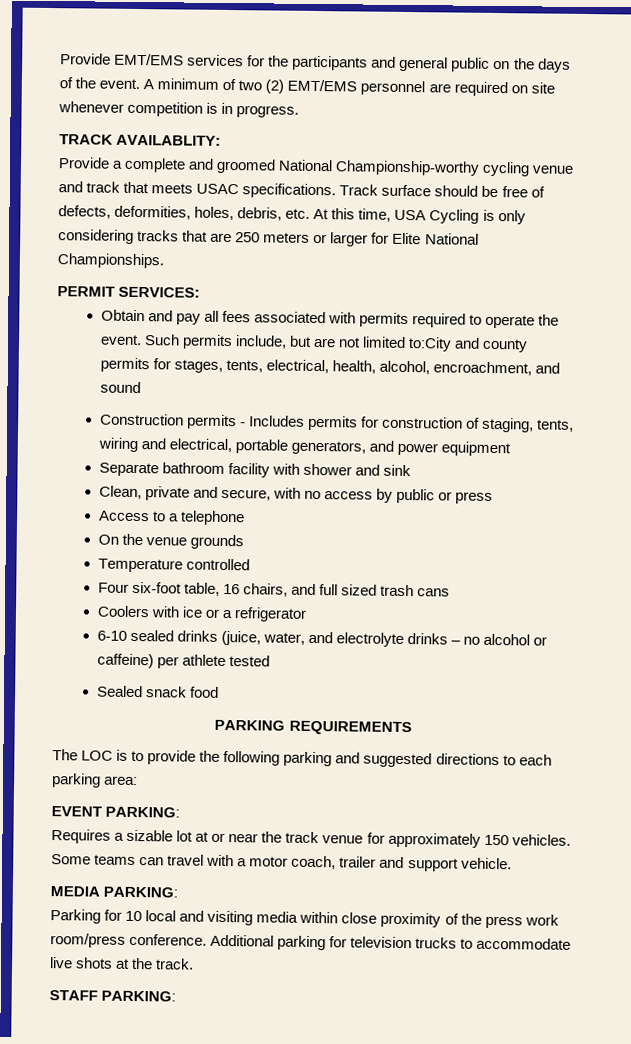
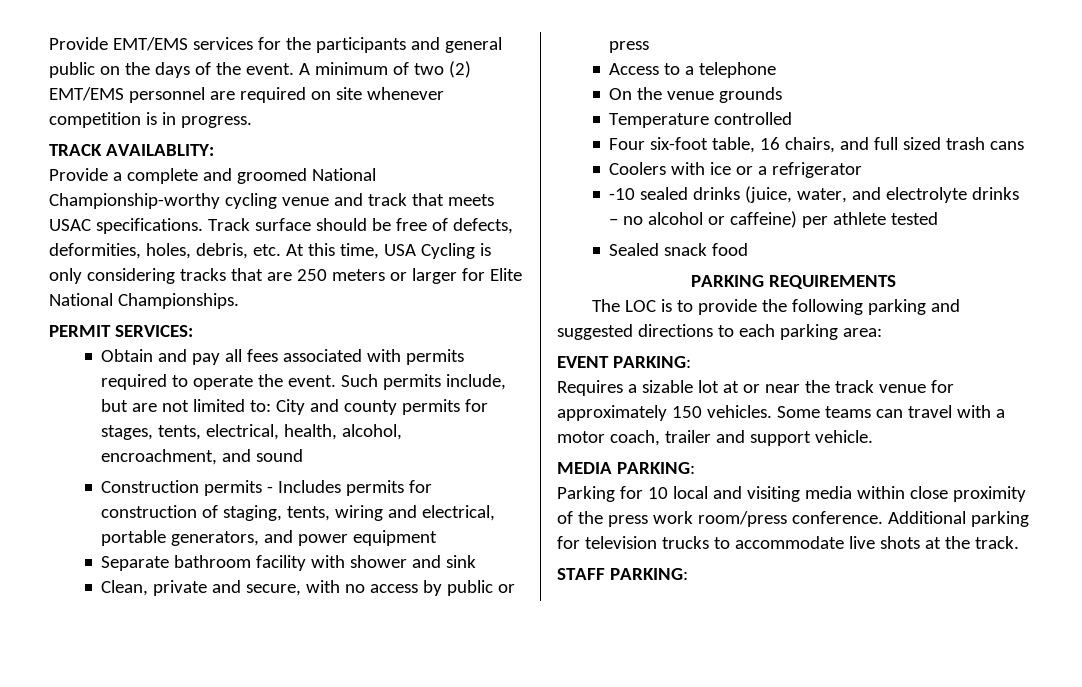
- Such permits include, but are not limited to:City and county permits for stages, tents, electrical, health, alcohol, encroachment, and sound
+ Such permits include, but are not limited to: City and county permits for stages, tents, electrical, health, alcohol, encroachment, and sound
- 6-10 sealed drinks (juice, water, and electrolyte drinks – no alcohol or caffeine) per athlete tested
+ -10 sealed drinks (juice, water, and electrolyte drinks – no alcohol or caffeine) per athlete tested

